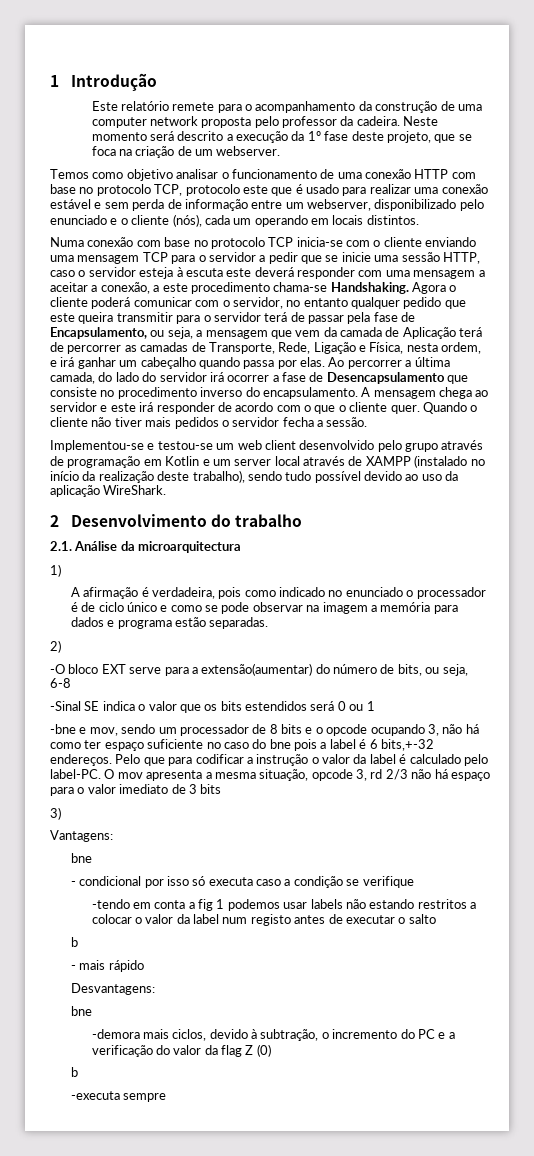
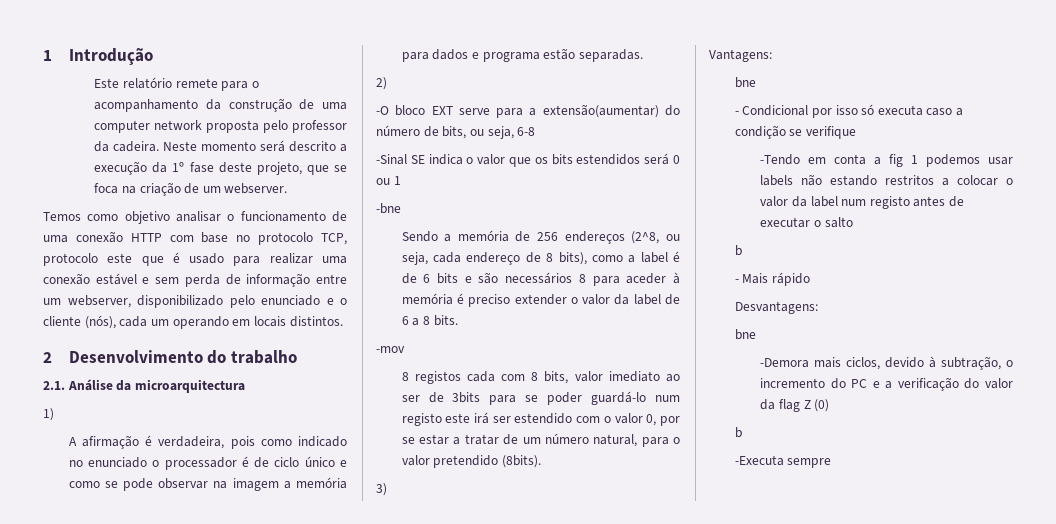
- Numa conexão com base no protocolo TCP inicia-se com o cliente enviando uma mensagem TCP para o servidor a pedir que se inicie uma sessão HTTP, caso o servidor esteja à escuta este deverá responder com uma mensagem a aceitar a conexão, a este procedimento chama-se Handshaking. Agora o cliente poderá comunicar com o servidor, no entanto qualquer pedido que este queira transmitir para o servidor terá de passar pela fase de Encapsulamento, ou seja, a mensagem que vem da camada de Aplicação terá de percorrer as camadas de Transporte, Rede, Ligação e Física, nesta ordem, e irá ganhar um cabeçalho quando passa por elas. Ao percorrer a última camada, do lado do servidor irá ocorrer a fase de Desencapsulamento que consiste no procedimento inverso do encapsulamento. A mensagem chega ao servidor e este irá responder de acordo com o que o cliente quer. Quando o cliente não tiver mais pedidos o servidor fecha a sessão.
- Implementou-se e testou-se um web client desenvolvido pelo grupo através de programação em Kotlin e um server local através de XAMPP (instalado no início da realização deste trabalho), sendo tudo possível devido ao uso da aplicação WireShark.
- -bne e mov, sendo um processador de 8 bits e o opcode ocupando 3, não há como ter espaço suficiente no caso do bne pois a label é 6 bits,+-32 endereços. Pelo que para codificar a instrução o valor da label é calculado pelo label-PC. O mov apresenta a mesma situação, opcode 3, rd 2/3 não há espaço para o valor imediato de 3 bits
+ -bne
+ Sendo a memória de 256 endereços (2^8, ou seja, cada endereço de 8 bits), como a label é de 6 bits e são necessários 8 para aceder à memória é preciso extender o valor da label de 6 a 8 bits.
+ -mov
+ 8 registos cada com 8 bits, valor imediato ao ser de 3bits para se poder guardá-lo num registo este irá ser estendido com o valor 0, por se estar a tratar de um número natural, para o valor pretendido (8bits).
- - condicional por isso só executa caso a condição se verifique
+ - Condicional por isso só executa caso a condição se verifique
- -tendo em conta a fig 1 podemos usar labels não estando restritos a colocar o valor da label num registo antes de executar o salto
+ -Tendo em conta a fig 1 podemos usar labels não estando restritos a colocar o valor da label num registo antes de executar o salto
- - mais rápido
+ - Mais rápido
- -demora mais ciclos, devido à subtração, o incremento do PC e a verificação do valor da flag Z (0)
+ -Demora mais ciclos, devido à subtração, o incremento do PC e a verificação do valor da flag Z (0)
- -executa sempre
+ -Executa sempre

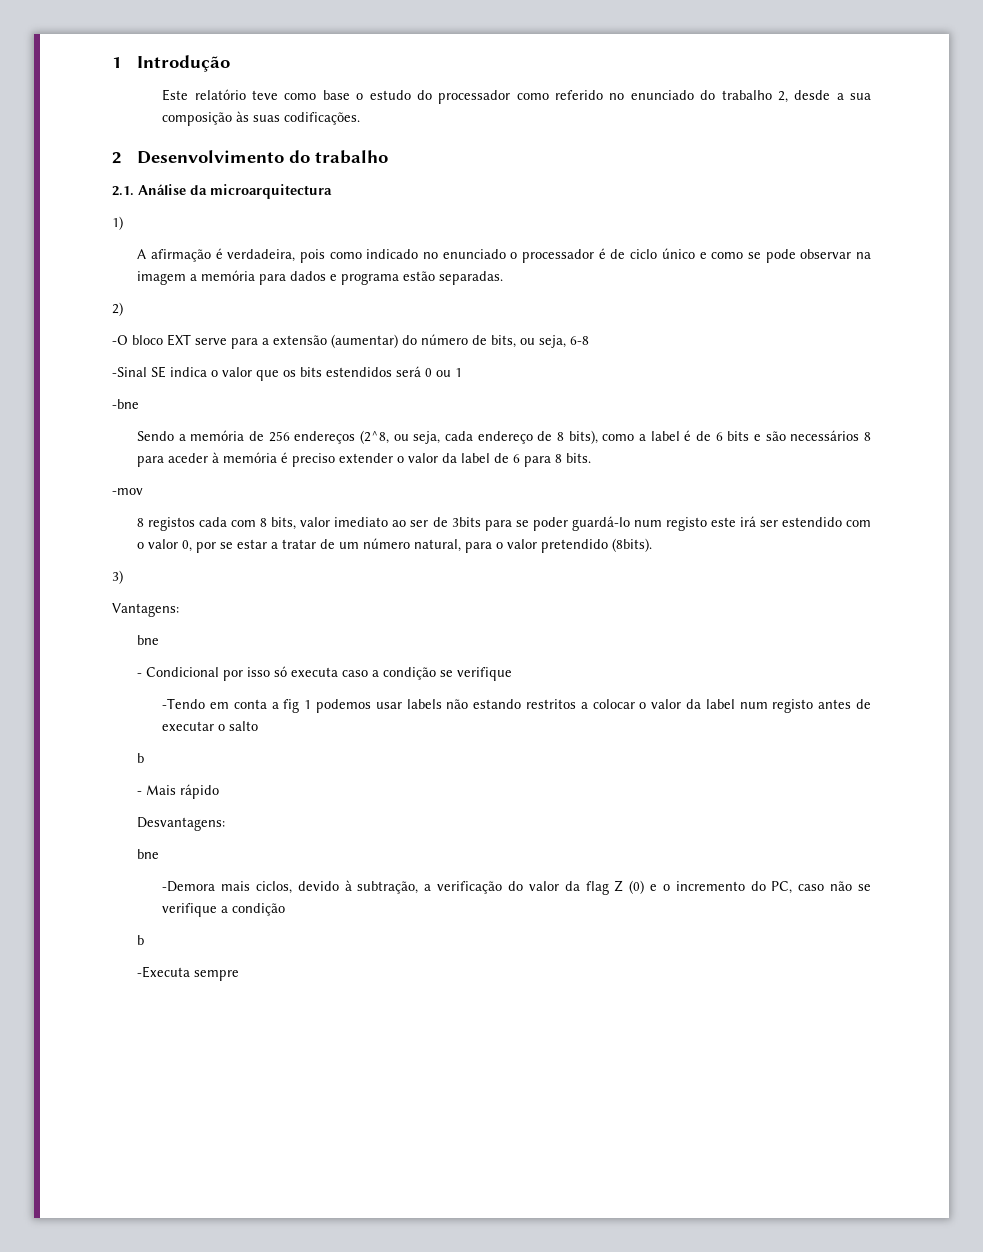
- Este relatório remete para o acompanhamento da construção de uma computer network proposta pelo professor da cadeira. Neste momento será descrito a execução da 1º fase deste projeto, que se foca na criação de um webserver.
- Temos como objetivo analisar o funcionamento de uma conexão HTTP com base no protocolo TCP, protocolo este que é usado para realizar uma conexão estável e sem perda de informação entre um webserver, disponibilizado pelo enunciado e o cliente (nós), cada um operando em locais distintos.
+ Este relatório teve como base o estudo do processador como referido no enunciado do trabalho 2, desde a sua composição às suas codificações.
- -O bloco EXT serve para a extensão(aumentar) do número de bits, ou seja, 6-8
+ -O bloco EXT serve para a extensão (aumentar) do número de bits, ou seja, 6-8
- Sendo a memória de 256 endereços (2^8, ou seja, cada endereço de 8 bits), como a label é de 6 bits e são necessários 8 para aceder à memória é preciso extender o valor da label de 6 a 8 bits.
+ Sendo a memória de 256 endereços (2^8, ou seja, cada endereço de 8 bits), como a label é de 6 bits e são necessários 8 para aceder à memória é preciso extender o valor da label de 6 para 8 bits.
- -Demora mais ciclos, devido à subtração, o incremento do PC e a verificação do valor da flag Z (0)
+ -Demora mais ciclos, devido à subtração, a verificação do valor da flag Z (0) e o incremento do PC, caso não se verifique a condição

